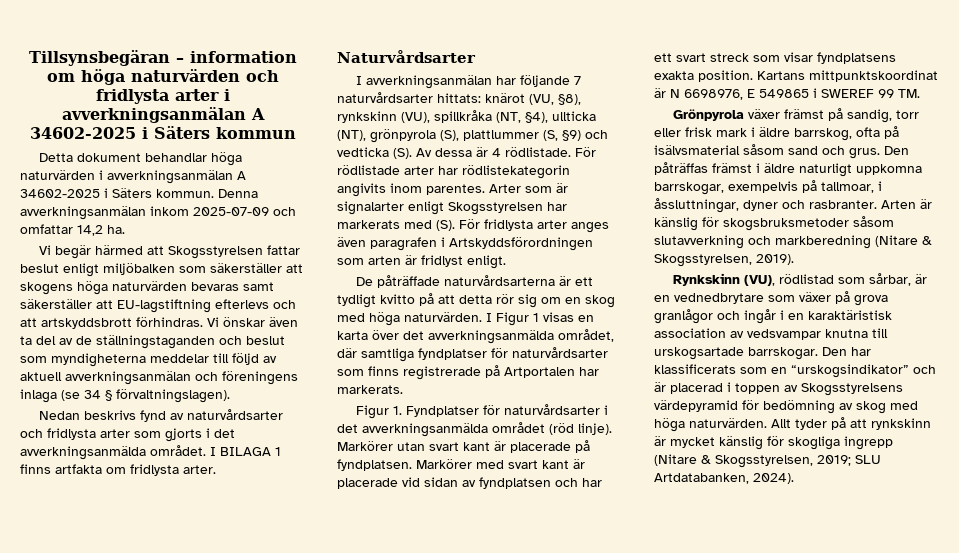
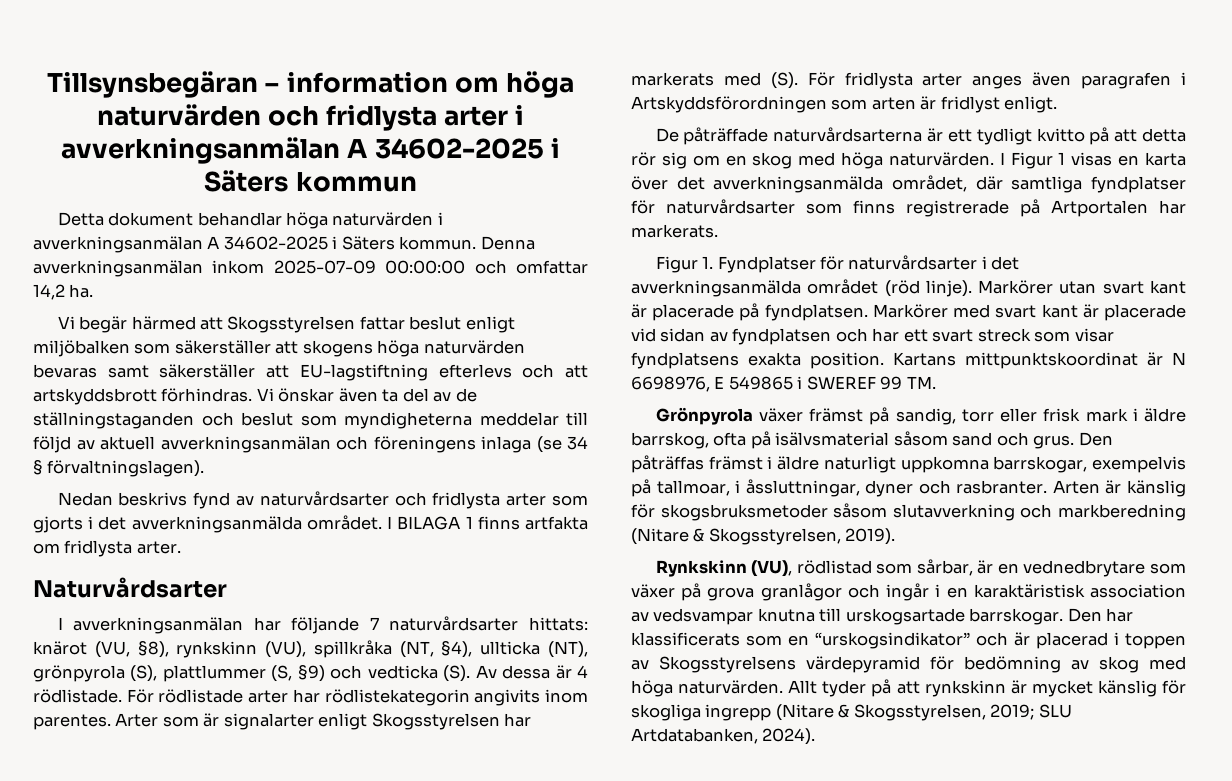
- Denna avverkningsanmälan inkom 2025-07-09 och omfattar 14,2 ha.
+ Denna avverkningsanmälan inkom 2025-07-09 00:00:00 och omfattar 14,2 ha.

